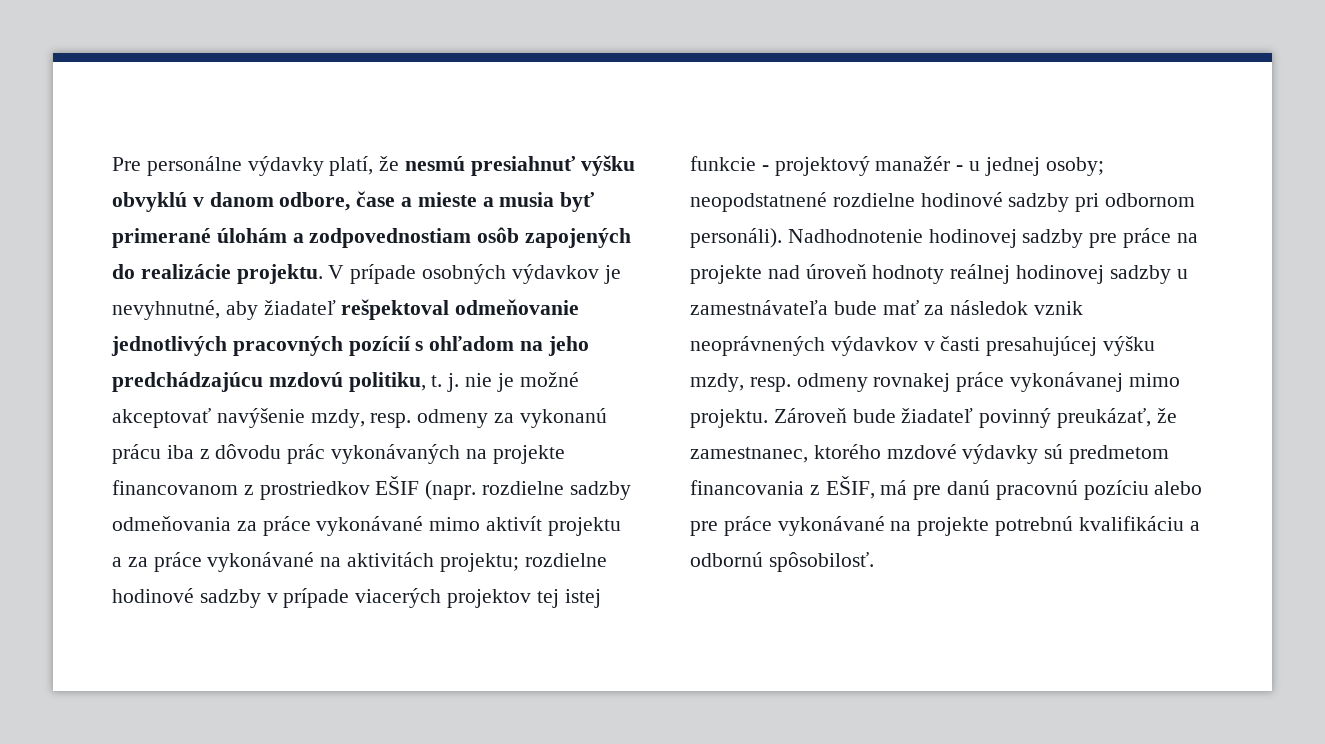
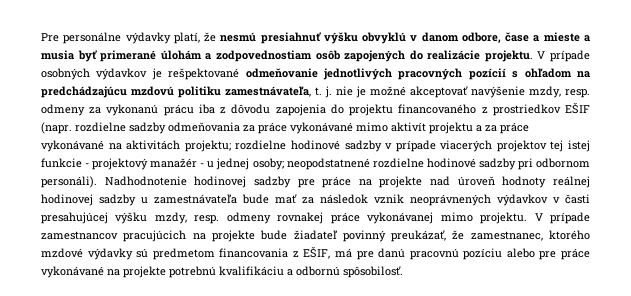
- V prípade osobných výdavkov je nevyhnutné, aby žiadateľ rešpektoval odmeňovanie jednotlivých pracovných pozícií s ohľadom na jeho predchádzajúcu mzdovú politiku, t. j. nie je možné akceptovať navýšenie mzdy, resp. odmeny za vykonanú prácu iba z dôvodu prác vykonávaných na projekte financovanom z prostriedkov EŠIF (napr. rozdielne sadzby odmeňovania za práce vykonávané mimo aktivít projektu a za práce vykonávané na aktivitách projektu;
+ V prípade osobných výdavkov je rešpektované odmeňovanie jednotlivých pracovných pozícií s ohľadom na predchádzajúcu mzdovú politiku zamestnávateľa, t. j. nie je možné akceptovať navýšenie mzdy, resp. odmeny za vykonanú prácu iba z dôvodu zapojenia do projektu financovaného z prostriedkov EŠIF (napr. rozdielne sadzby odmeňovania za práce vykonávané mimo aktivít projektu a za práce vykonávané na aktivitách projektu;
- Zároveň bude žiadateľ povinný preukázať, že zamestnanec, ktorého mzdové výdavky sú predmetom financovania z EŠIF, má pre danú pracovnú pozíciu alebo pre práce vykonávané na projekte potrebnú kvalifikáciu a odbornú spôsobilosť.
+ V prípade zamestnancov pracujúcich na projekte bude žiadateľ povinný preukázať, že zamestnanec, ktorého mzdové výdavky sú predmetom financovania z EŠIF, má pre danú pracovnú pozíciu alebo pre práce vykonávané na projekte potrebnú kvalifikáciu a odbornú spôsobilosť.

